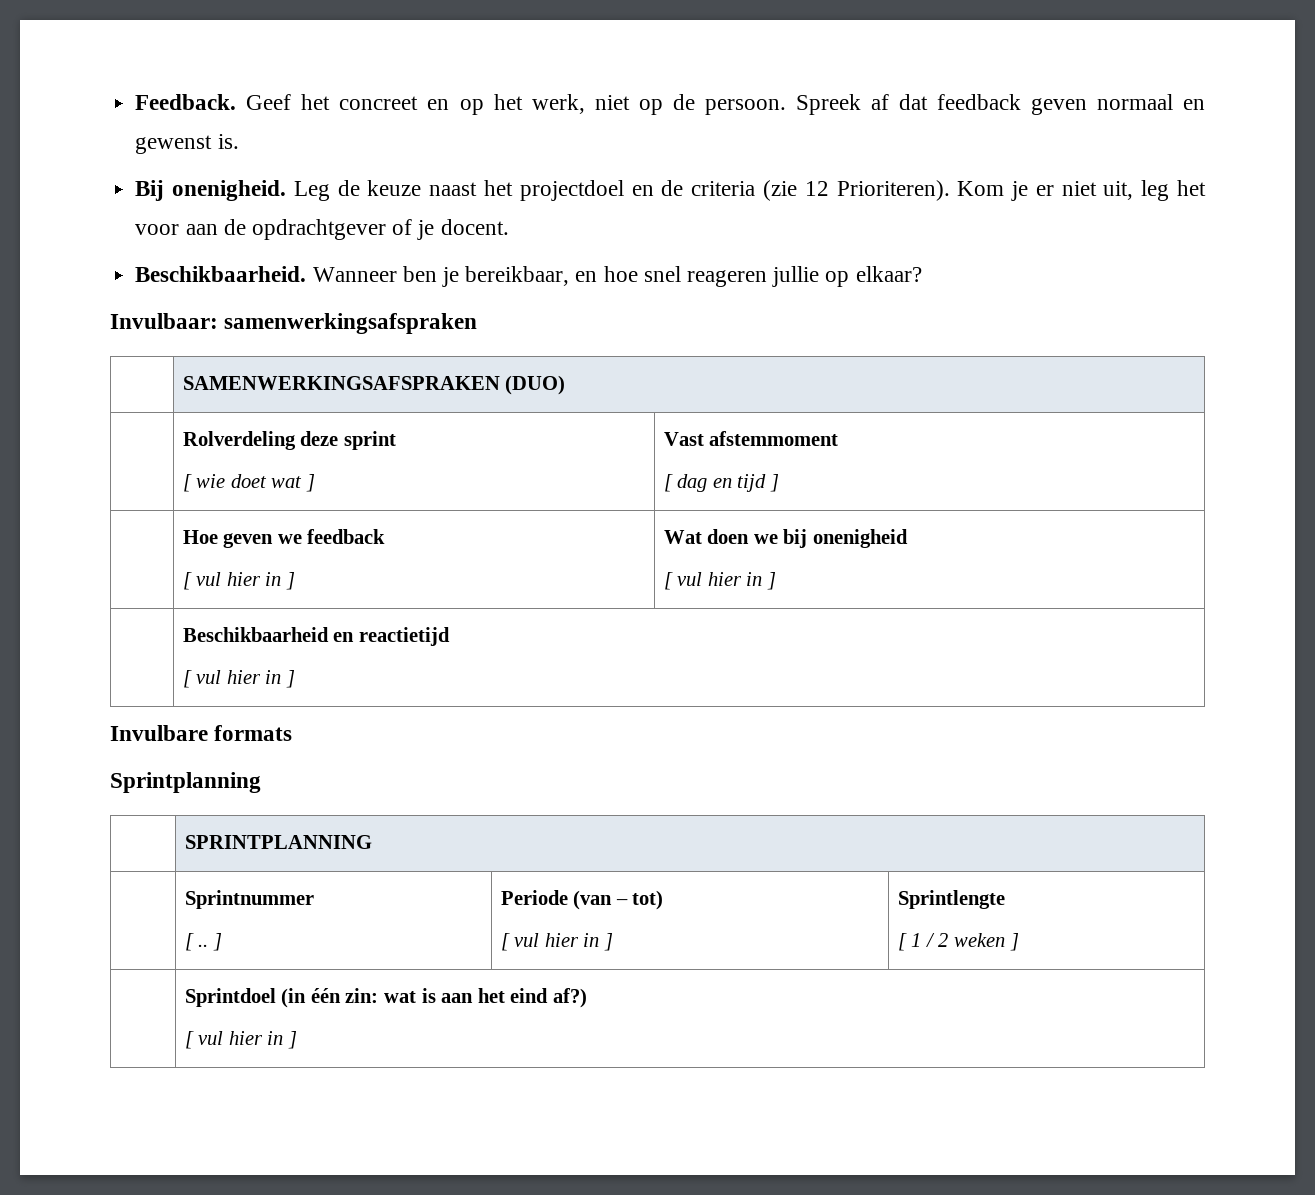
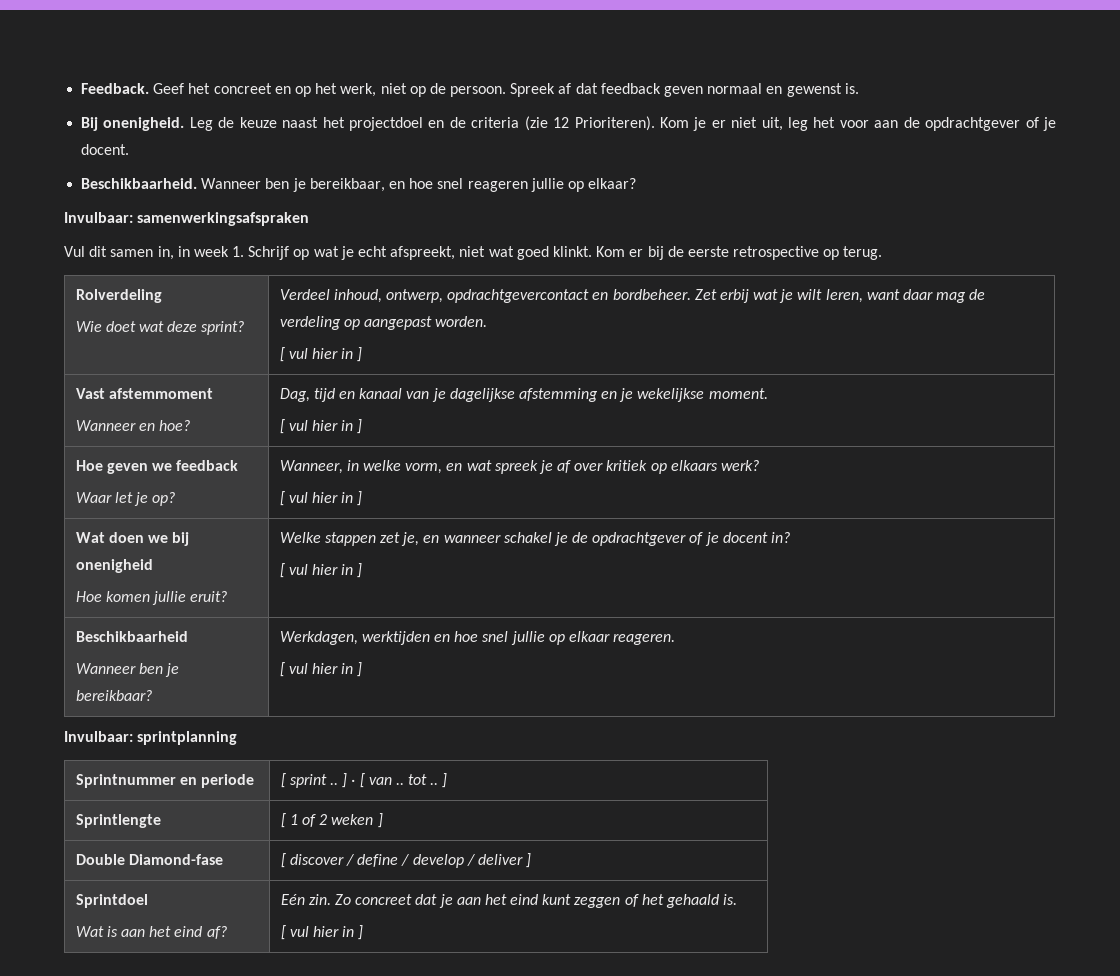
- | SAMENWERKINGSAFSPRAKEN (DUO)
- | Rolverdeling deze sprint
- [ wie doet wat ] | Vast afstemmoment
- [ dag en tijd ]
- | Hoe geven we feedback
- [ vul hier in ] | Wat doen we bij onenigheid
+ Vul dit samen in, in week 1. Schrijf op wat je echt afspreekt, niet wat goed klinkt. Kom er bij de eerste retrospective op terug.
+ Rolverdeling
+ Wie doet wat deze sprint? | Verdeel inhoud, ontwerp, opdrachtgevercontact en bordbeheer. Zet erbij wat je wilt leren, want daar mag de verdeling op aangepast worden.
  [ vul hier in ]
- | Beschikbaarheid en reactietijd
+ Vast afstemmoment
+ Wanneer en hoe? | Dag, tijd en kanaal van je dagelijkse afstemming en je wekelijkse moment.
  [ vul hier in ]
- Invulbare formats
- Sprintplanning
- | SPRINTPLANNING
- | Sprintnummer
- [ .. ] | Periode (van – tot)
- [ vul hier in ] | Sprintlengte
- [ 1 / 2 weken ]
- | Sprintdoel (in één zin: wat is aan het eind af?)
+ Hoe geven we feedback
+ Waar let je op? | Wanneer, in welke vorm, en wat spreek je af over kritiek op elkaars werk?
+ [ vul hier in ]
+ Wat doen we bij onenigheid
+ Hoe komen jullie eruit? | Welke stappen zet je, en wanneer schakel je de opdrachtgever of je docent in?
+ [ vul hier in ]
+ Beschikbaarheid
+ Wanneer ben je bereikbaar? | Werkdagen, werktijden en hoe snel jullie op elkaar reageren.
+ [ vul hier in ]
+ Invulbaar: sprintplanning
+ Sprintnummer en periode | [ sprint .. ] · [ van .. tot .. ]
+ Sprintlengte | [ 1 of 2 weken ]
+ Double Diamond-fase | [ discover / define / develop / deliver ]
+ Sprintdoel
+ Wat is aan het eind af? | Eén zin. Zo concreet dat je aan het eind kunt zeggen of het gehaald is.

